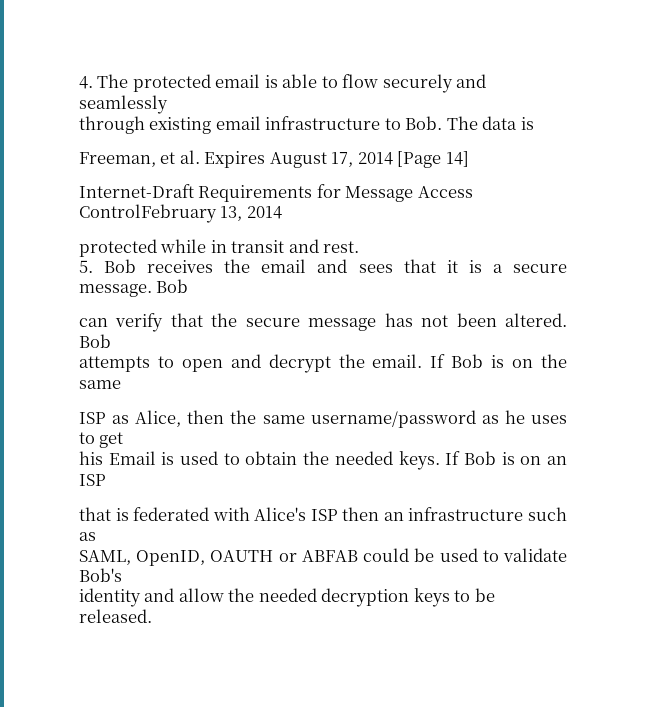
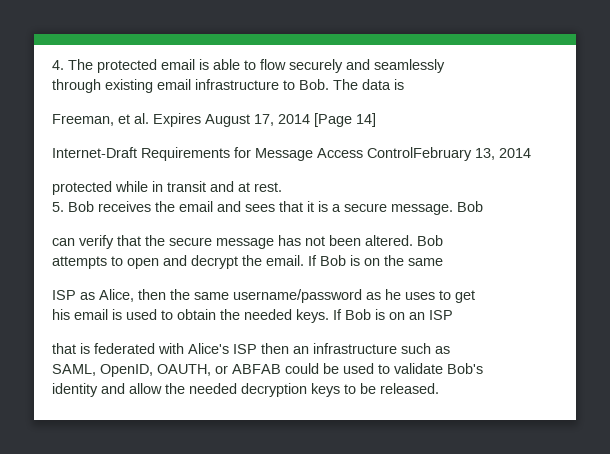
- protected while in transit and rest.
+ protected while in transit and at rest.
- his Email is used to obtain the needed keys.
+ his email is used to obtain the needed keys.
- SAML, OpenID, OAUTH or ABFAB could be used to validate Bob's
+ SAML, OpenID, OAUTH, or ABFAB could be used to validate Bob's

